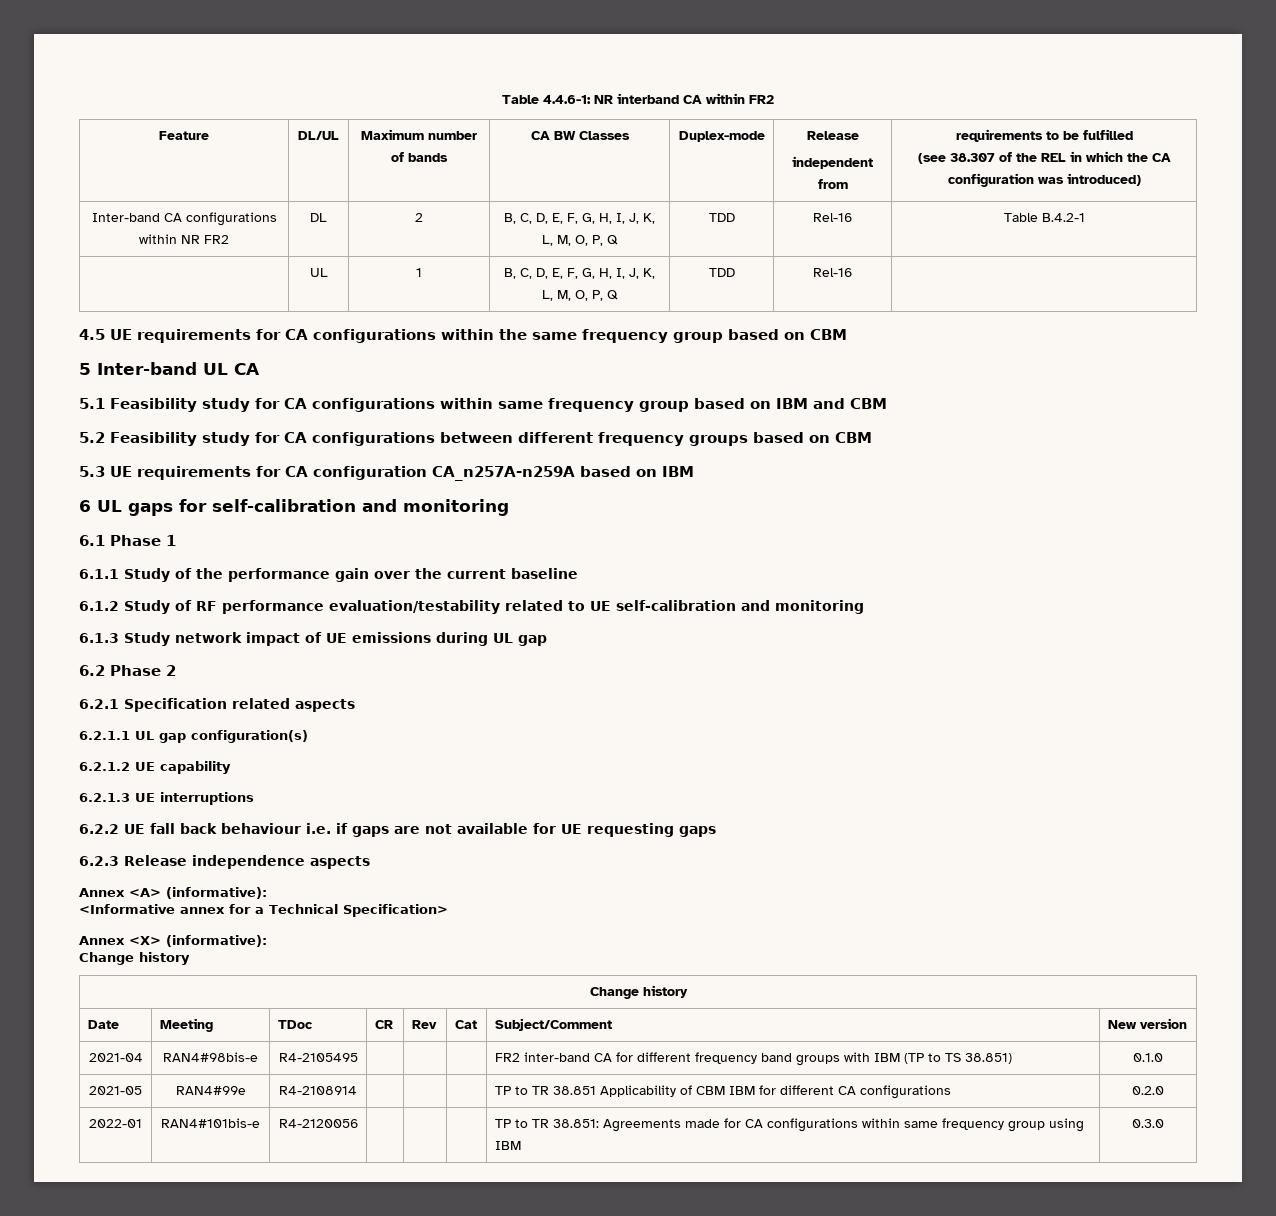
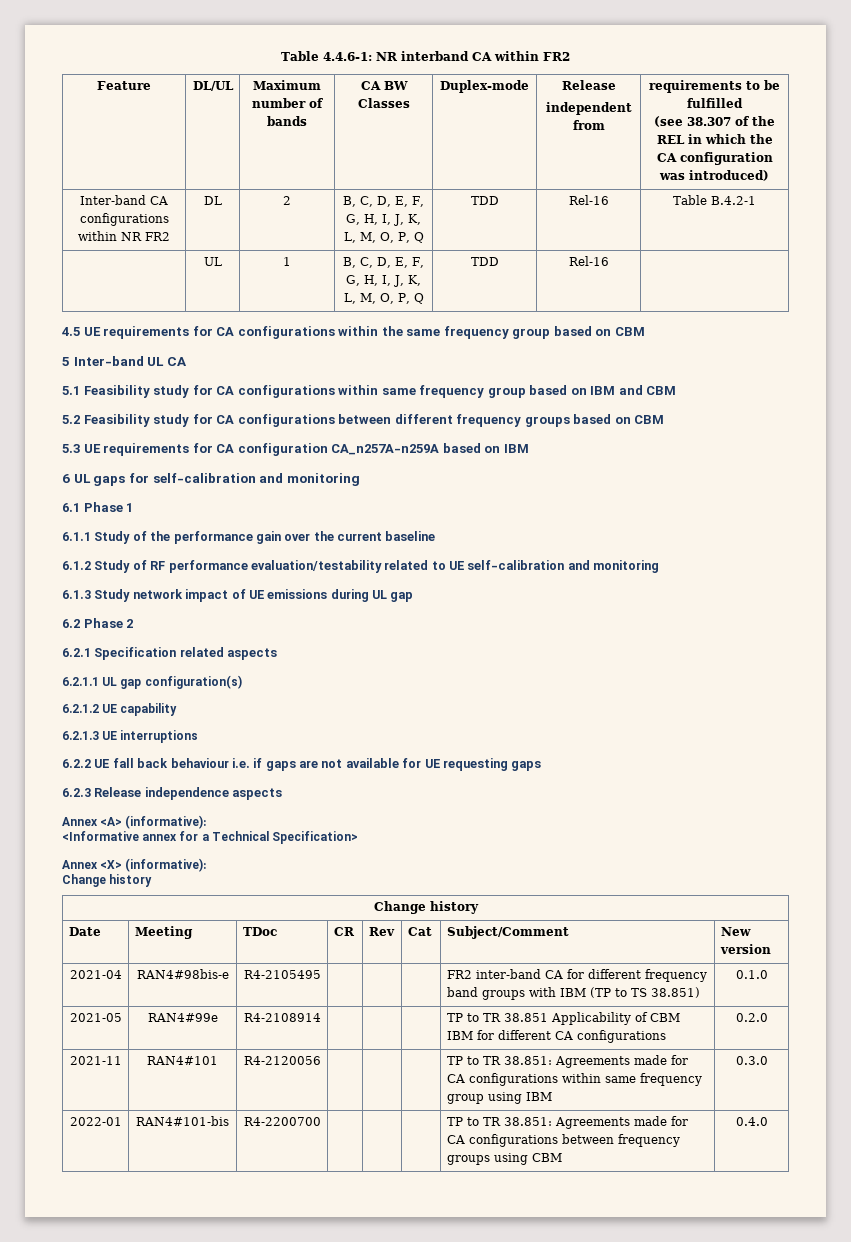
- 2022-01 | RAN4#101bis-e | R4-2120056 | | | | TP to TR 38.851: Agreements made for CA configurations within same frequency group using IBM | 0.3.0
+ 2021-11 | RAN4#101 | R4-2120056 | | | | TP to TR 38.851: Agreements made for CA configurations within same frequency group using IBM | 0.3.0
+ 2022-01 | RAN4#101-bis | R4-2200700 | | | | TP to TR 38.851: Agreements made for CA configurations between frequency groups using CBM | 0.4.0

